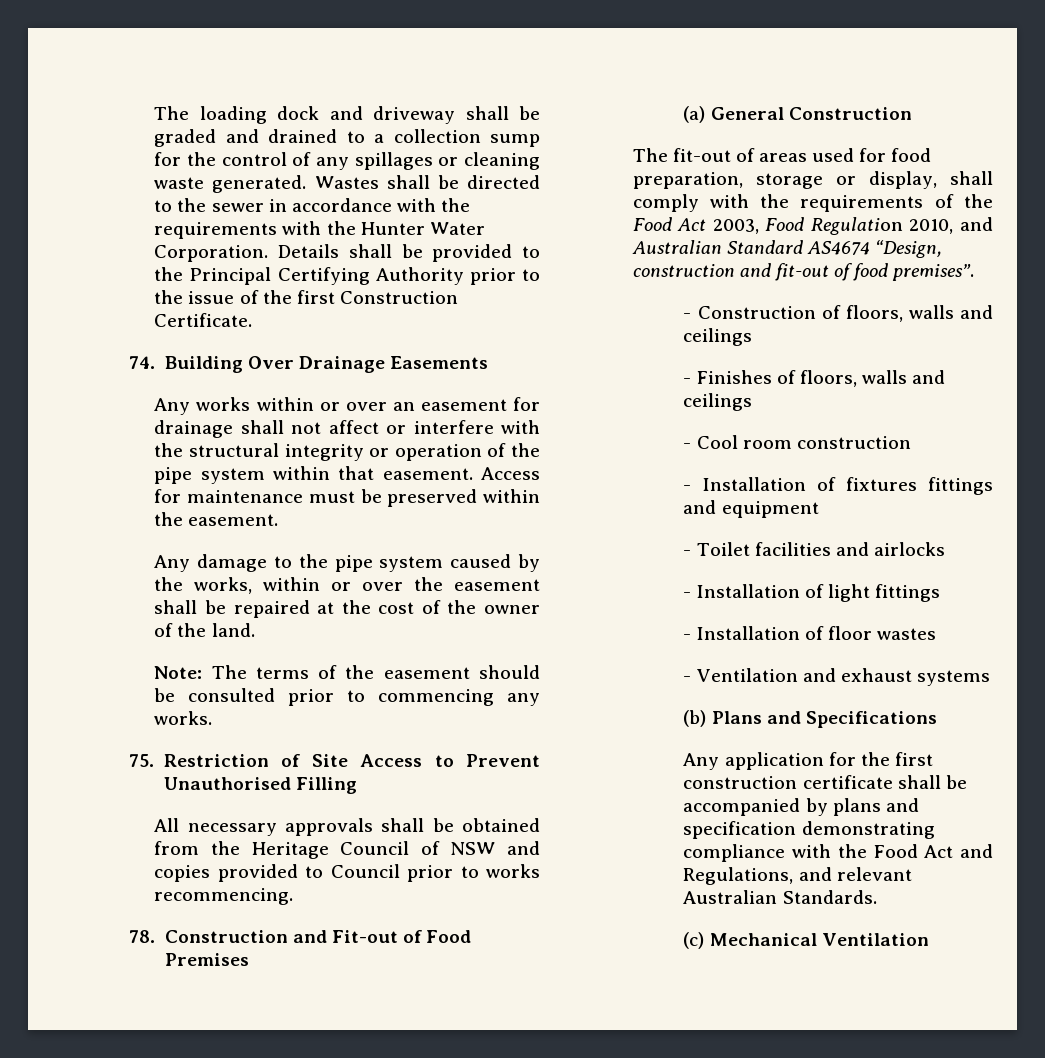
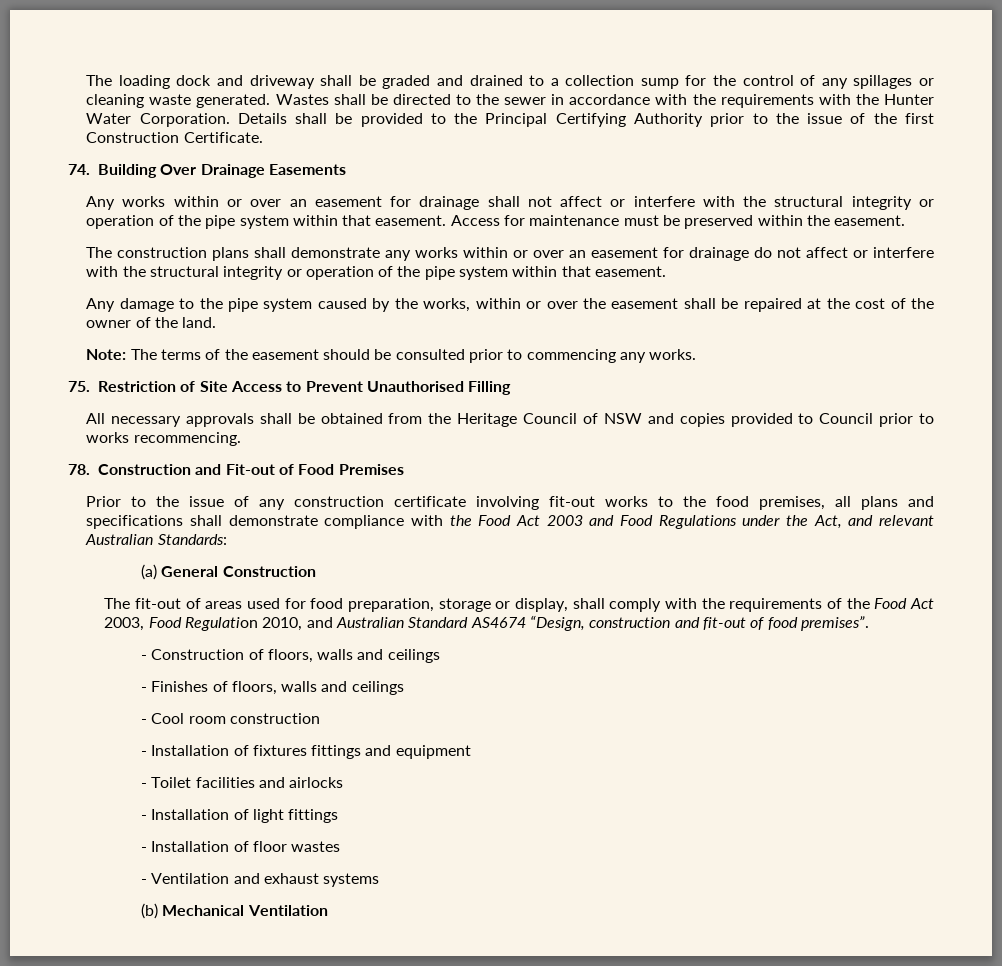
+ The construction plans shall demonstrate any works within or over an easement for drainage do not affect or interfere with the structural integrity or operation of the pipe system within that easement.
+ Prior to the issue of any construction certificate involving fit-out works to the food premises, all plans and specifications shall demonstrate compliance with the Food Act 2003 and Food Regulations under the Act, and relevant Australian Standards:
- (b) Plans and Specifications
- Any application for the first construction certificate shall be accompanied by plans and specification demonstrating compliance with the Food Act and Regulations, and relevant Australian Standards.
- (c) Mechanical Ventilation
+ (b) Mechanical Ventilation

